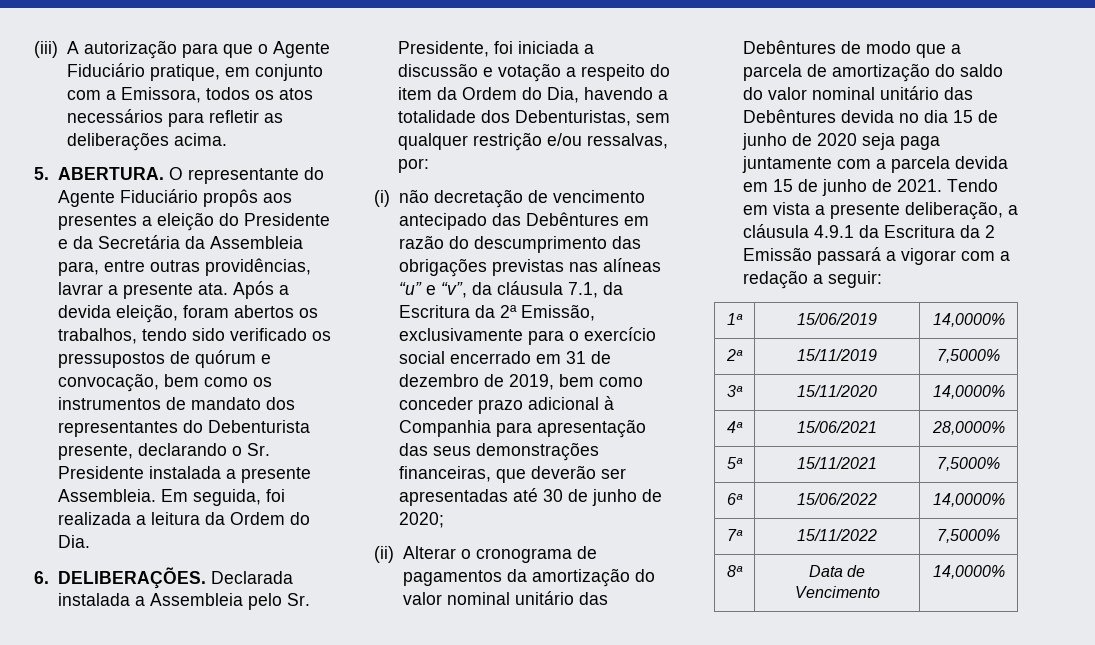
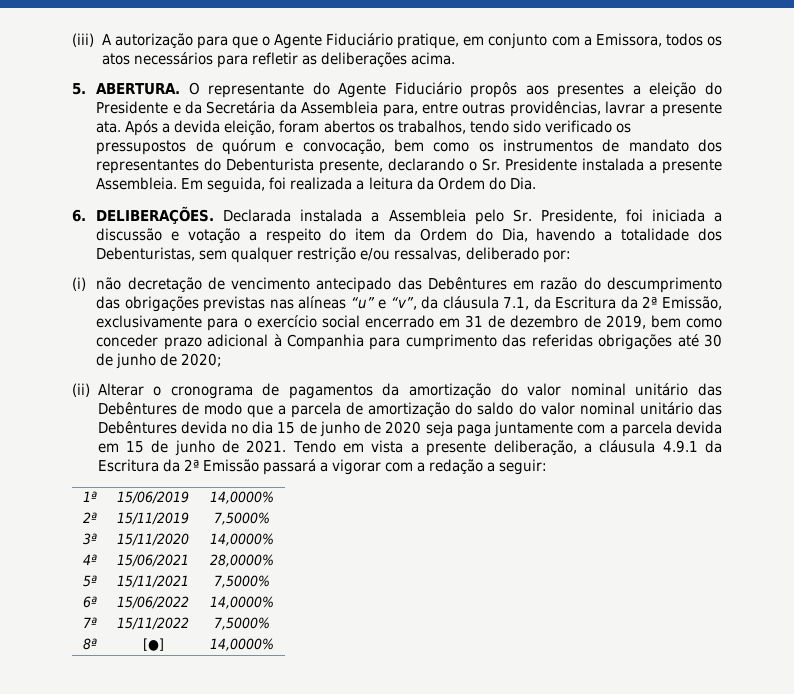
- Declarada instalada a Assembleia pelo Sr. Presidente, foi iniciada a discussão e votação a respeito do item da Ordem do Dia, havendo a totalidade dos Debenturistas, sem qualquer restrição e/ou ressalvas, por:
+ Declarada instalada a Assembleia pelo Sr. Presidente, foi iniciada a discussão e votação a respeito do item da Ordem do Dia, havendo a totalidade dos Debenturistas, sem qualquer restrição e/ou ressalvas, deliberado por:
- (i) não decretação de vencimento antecipado das Debêntures em razão do descumprimento das obrigações previstas nas alíneas “u” e “v”, da cláusula 7.1, da Escritura da 2ª Emissão, exclusivamente para o exercício social encerrado em 31 de dezembro de 2019, bem como conceder prazo adicional à Companhia para apresentação das seus demonstrações financeiras, que deverão ser apresentadas até 30 de junho de 2020;
+ (i) não decretação de vencimento antecipado das Debêntures em razão do descumprimento das obrigações previstas nas alíneas “u” e “v”, da cláusula 7.1, da Escritura da 2ª Emissão, exclusivamente para o exercício social encerrado em 31 de dezembro de 2019, bem como conceder prazo adicional à Companhia para cumprimento das referidas obrigações até 30 de junho de 2020;
- Tendo em vista a presente deliberação, a cláusula 4.9.1 da Escritura da 2 Emissão passará a vigorar com a redação a seguir:
+ Tendo em vista a presente deliberação, a cláusula 4.9.1 da Escritura da 2ª Emissão passará a vigorar com a redação a seguir:
- 8ª | Data de Vencimento | 14,0000%
+ 8ª | [●] | 14,0000%

